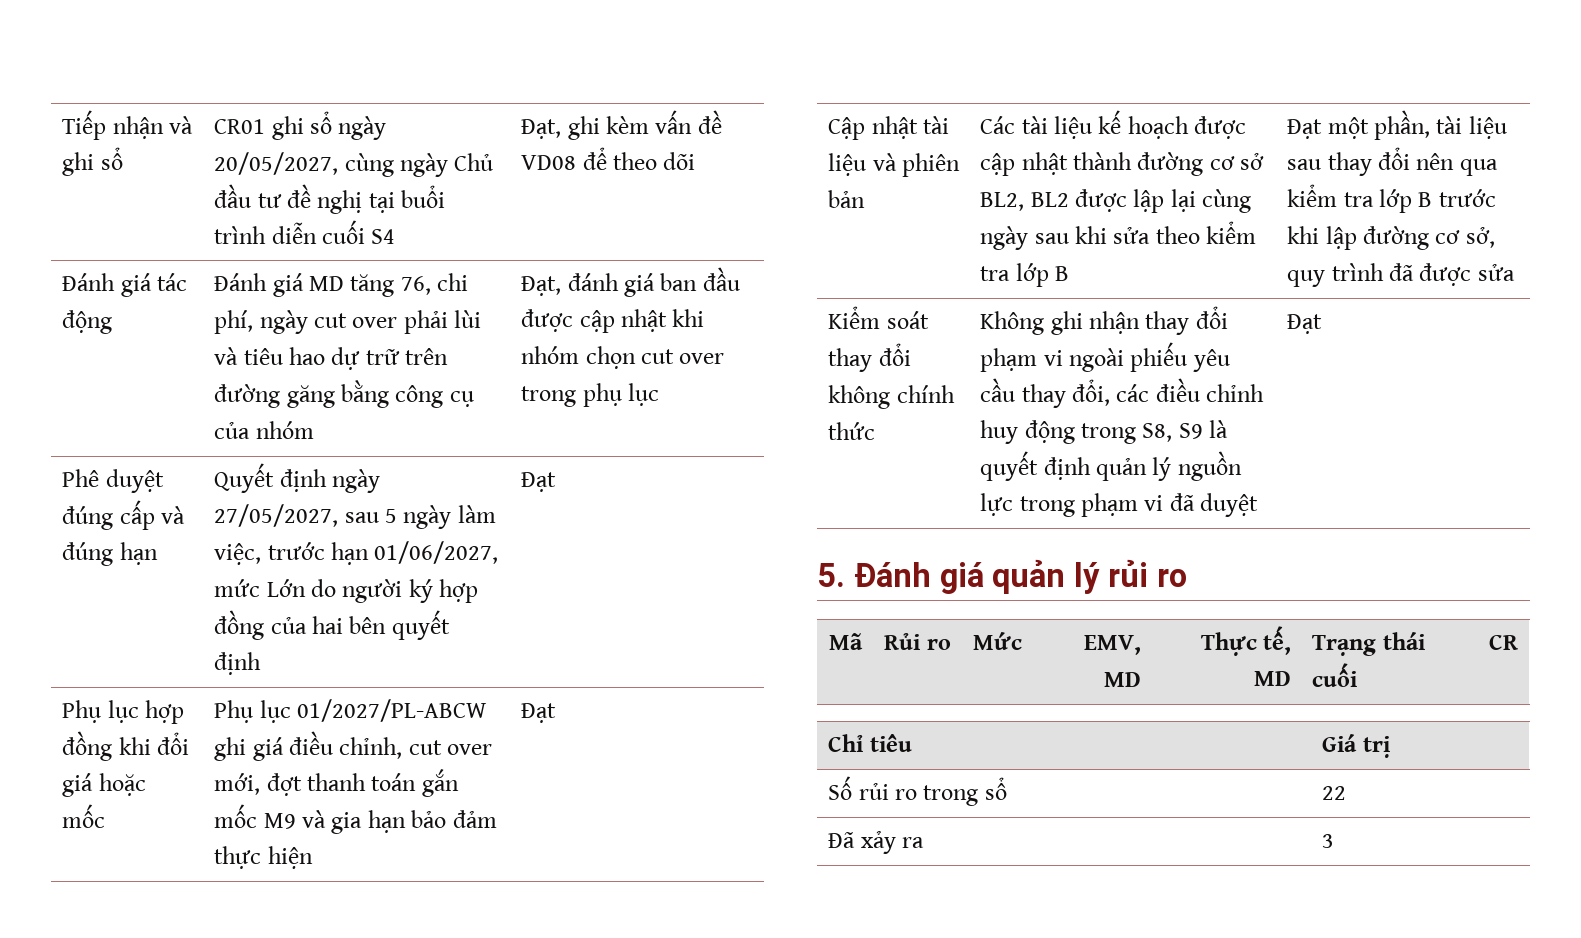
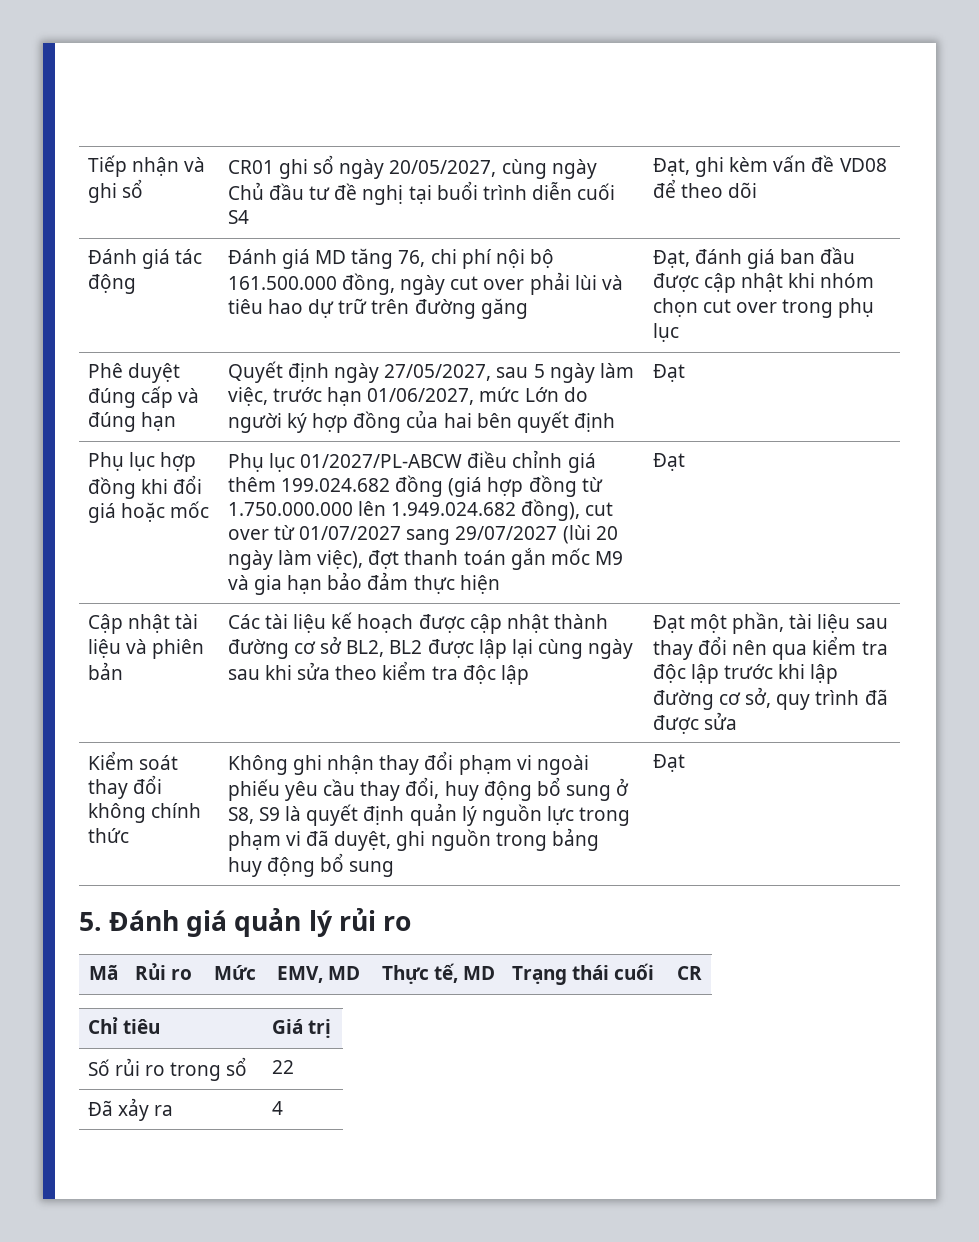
- Đánh giá MD tăng 76, chi phí, ngày cut over phải lùi và tiêu hao dự trữ trên đường găng bằng công cụ của nhóm
+ Đánh giá MD tăng 76, chi phí nội bộ 161.500.000 đồng, ngày cut over phải lùi và tiêu hao dự trữ trên đường găng
- Phụ lục 01/2027/PL-ABCW ghi giá điều chỉnh, cut over mới, đợt thanh toán gắn mốc M9 và gia hạn bảo đảm thực hiện
+ Phụ lục 01/2027/PL-ABCW điều chỉnh giá thêm 199.024.682 đồng (giá hợp đồng từ 1.750.000.000 lên 1.949.024.682 đồng), cut over từ 01/07/2027 sang 29/07/2027 (lùi 20 ngày làm việc), đợt thanh toán gắn mốc M9 và gia hạn bảo đảm thực hiện
- Các tài liệu kế hoạch được cập nhật thành đường cơ sở BL2, BL2 được lập lại cùng ngày sau khi sửa theo kiểm tra lớp B
+ Các tài liệu kế hoạch được cập nhật thành đường cơ sở BL2, BL2 được lập lại cùng ngày sau khi sửa theo kiểm tra độc lập
- Đạt một phần, tài liệu sau thay đổi nên qua kiểm tra lớp B trước khi lập đường cơ sở, quy trình đã được sửa
+ Đạt một phần, tài liệu sau thay đổi nên qua kiểm tra độc lập trước khi lập đường cơ sở, quy trình đã được sửa
- Không ghi nhận thay đổi phạm vi ngoài phiếu yêu cầu thay đổi, các điều chỉnh huy động trong S8, S9 là quyết định quản lý nguồn lực trong phạm vi đã duyệt
+ Không ghi nhận thay đổi phạm vi ngoài phiếu yêu cầu thay đổi, huy động bổ sung ở S8, S9 là quyết định quản lý nguồn lực trong phạm vi đã duyệt, ghi nguồn trong bảng huy động bổ sung
- Đã xảy ra | 3
+ Đã xảy ra | 4

